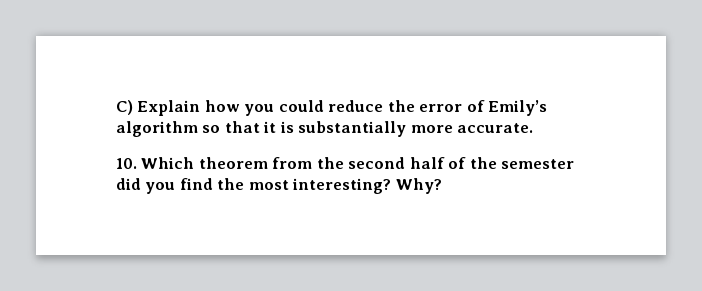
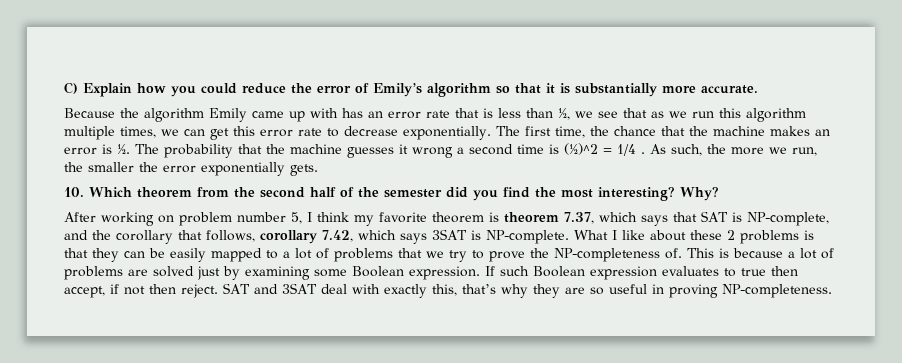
+ Because the algorithm Emily came up with has an error rate that is less than ½, we see that as we run this algorithm multiple times, we can get this error rate to decrease exponentially. The first time, the chance that the machine makes an error is ½. The probability that the machine guesses it wrong a second time is (½)^2 = 1/4 . As such, the more we run, the smaller the error exponentially gets.
+ After working on problem number 5, I think my favorite theorem is theorem 7.37, which says that SAT is NP-complete, and the corollary that follows, corollary 7.42, which says 3SAT is NP-complete. What I like about these 2 problems is that they can be easily mapped to a lot of problems that we try to prove the NP-completeness of. This is because a lot of problems are solved just by examining some Boolean expression. If such Boolean expression evaluates to true then accept, if not then reject. SAT and 3SAT deal with exactly this, that’s why they are so useful in proving NP-completeness.

